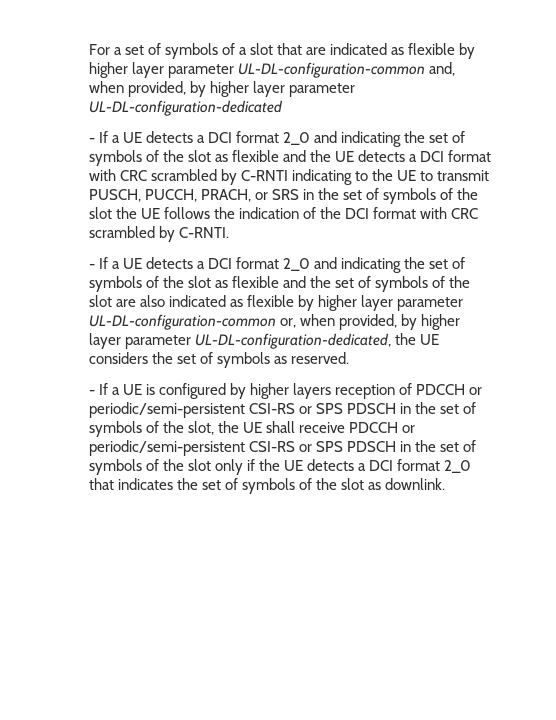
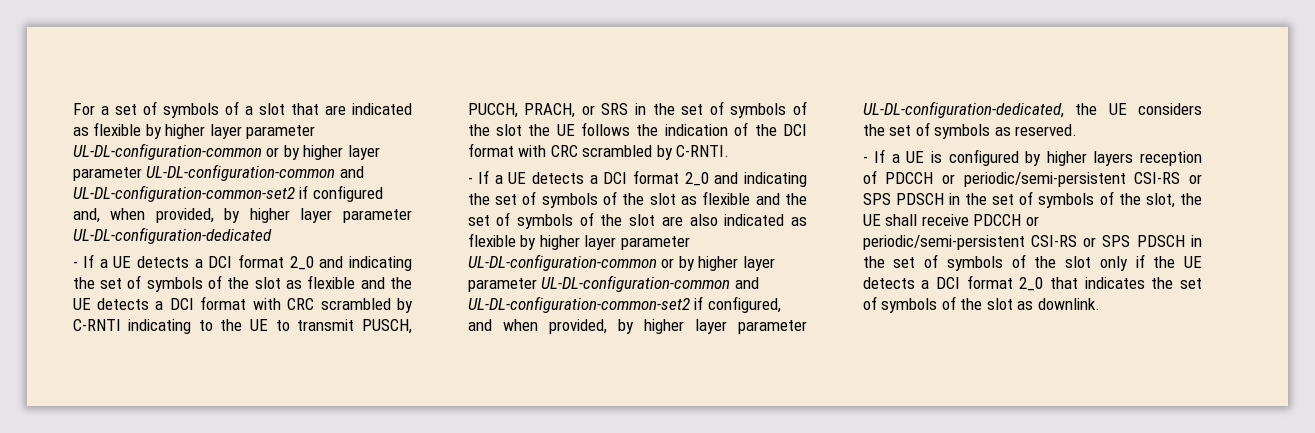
- For a set of symbols of a slot that are indicated as flexible by higher layer parameter UL-DL-configuration-common and, when provided, by higher layer parameter UL-DL-configuration-dedicated
+ For a set of symbols of a slot that are indicated as flexible by higher layer parameter UL-DL-configuration-common or by higher layer parameter UL-DL-configuration-common and UL-DL-configuration-common-set2 if configured and, when provided, by higher layer parameter UL-DL-configuration-dedicated
- - If a UE detects a DCI format 2_0 and indicating the set of symbols of the slot as flexible and the set of symbols of the slot are also indicated as flexible by higher layer parameter UL-DL-configuration-common or, when provided, by higher layer parameter UL-DL-configuration-dedicated, the UE considers the set of symbols as reserved.
+ - If a UE detects a DCI format 2_0 and indicating the set of symbols of the slot as flexible and the set of symbols of the slot are also indicated as flexible by higher layer parameter UL-DL-configuration-common or by higher layer parameter UL-DL-configuration-common and UL-DL-configuration-common-set2 if configured, and when provided, by higher layer parameter UL-DL-configuration-dedicated, the UE considers the set of symbols as reserved.

